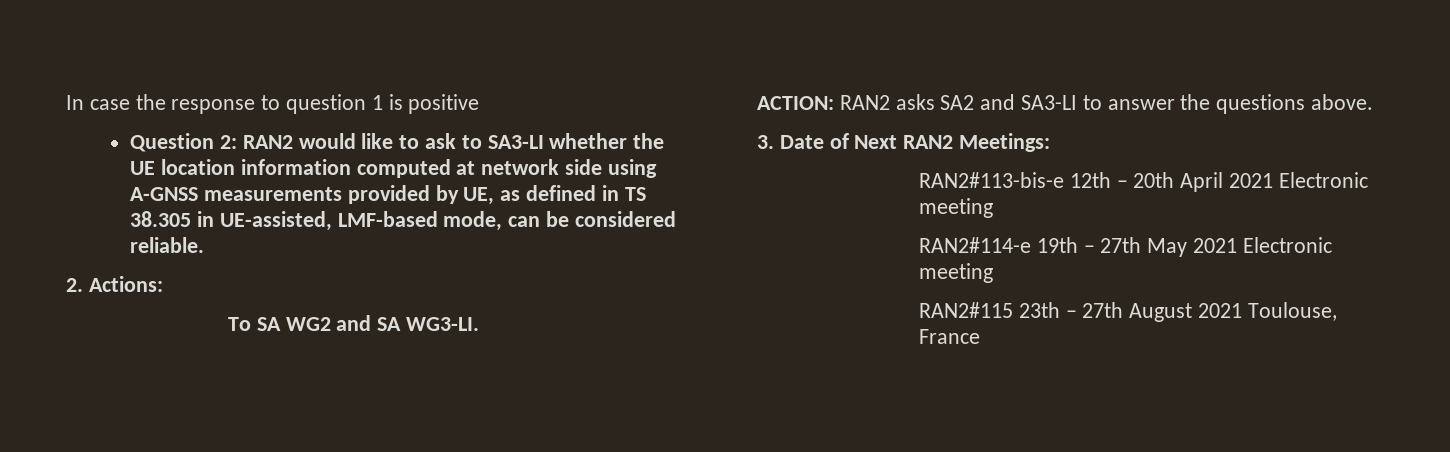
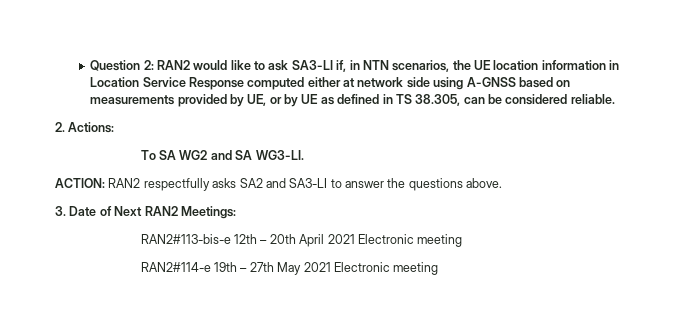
- In case the response to question 1 is positive
- Question 2: RAN2 would like to ask to SA3-LI whether the UE location information computed at network side using A-GNSS measurements provided by UE, as defined in TS 38.305 in UE-assisted, LMF-based mode, can be considered reliable.
+ Question 2: RAN2 would like to ask SA3-LI if, in NTN scenarios, the UE location information in Location Service Response computed either at network side using A-GNSS based on measurements provided by UE, or by UE as defined in TS 38.305, can be considered reliable.
- ACTION: RAN2 asks SA2 and SA3-LI to answer the questions above.
+ ACTION: RAN2 respectfully asks SA2 and SA3-LI to answer the questions above.
- RAN2#115 23th – 27th August 2021 Toulouse, France

